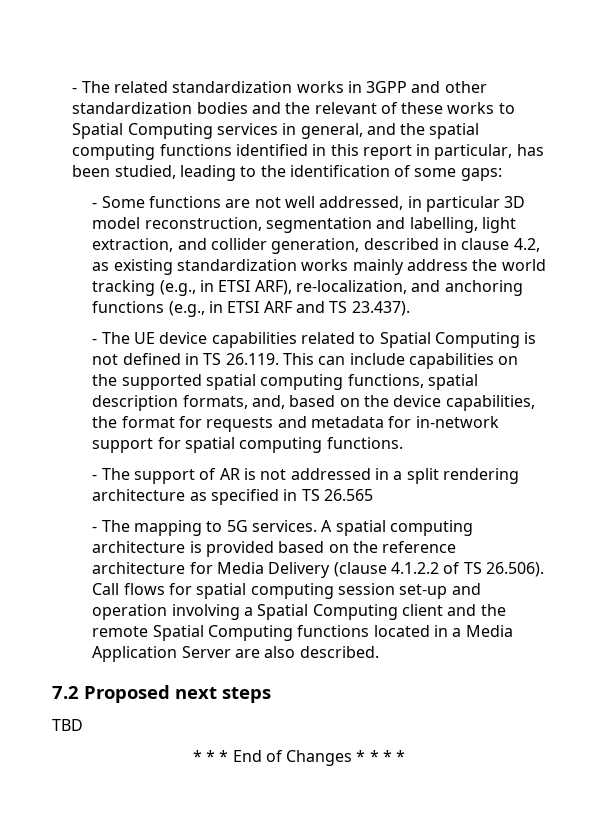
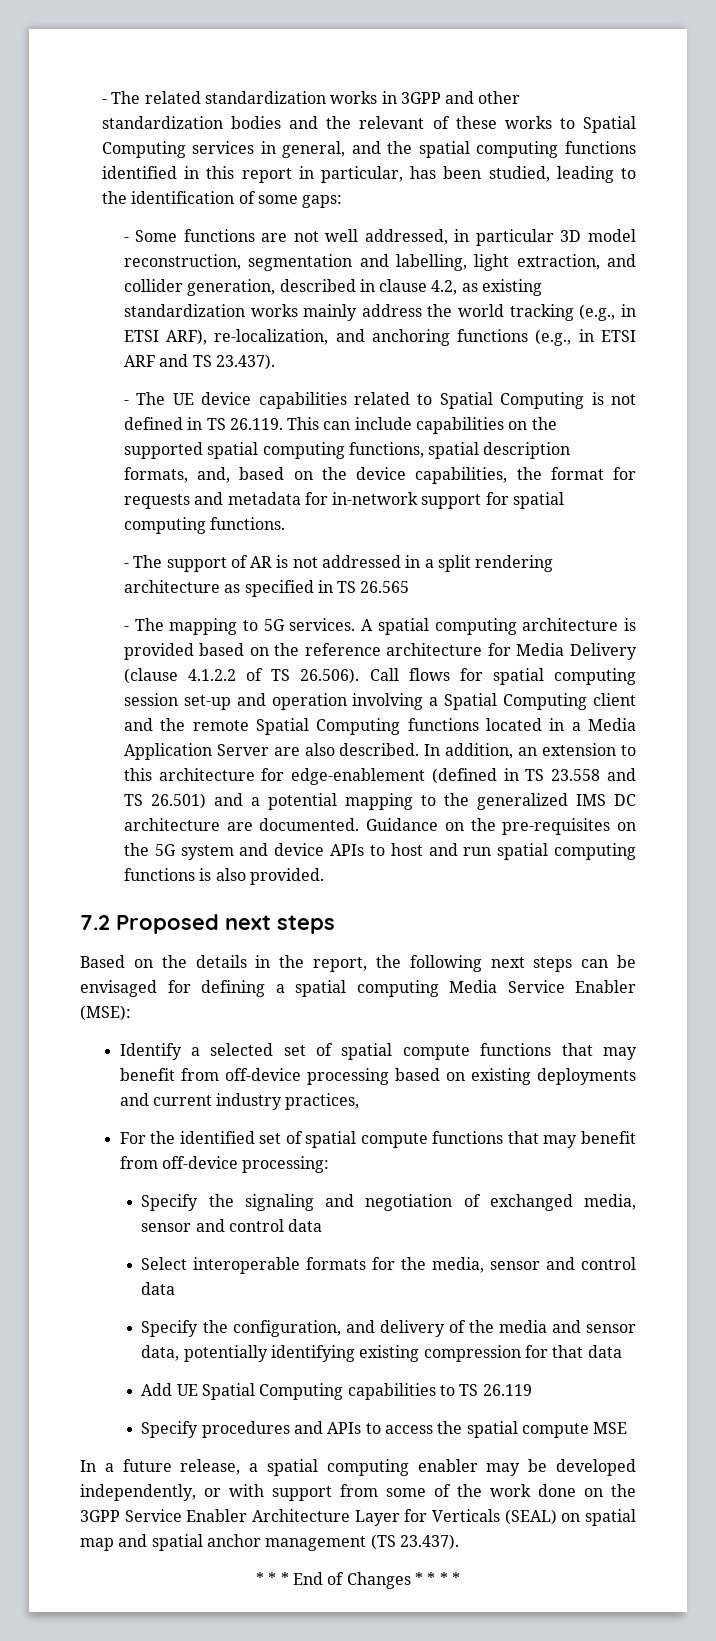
- A spatial computing architecture is provided based on the reference architecture for Media Delivery (clause 4.1.2.2 of TS 26.506). Call flows for spatial computing session set-up and operation involving a Spatial Computing client and the remote Spatial Computing functions located in a Media Application Server are also described.
+ A spatial computing architecture is provided based on the reference architecture for Media Delivery (clause 4.1.2.2 of TS 26.506). Call flows for spatial computing session set-up and operation involving a Spatial Computing client and the remote Spatial Computing functions located in a Media Application Server are also described. In addition, an extension to this architecture for edge-enablement (defined in TS 23.558 and TS 26.501) and a potential mapping to the generalized IMS DC architecture are documented. Guidance on the pre-requisites on the 5G system and device APIs to host and run spatial computing functions is also provided.
  7.2 Proposed next steps
- TBD
+ Based on the details in the report, the following next steps can be envisaged for defining a spatial computing Media Service Enabler (MSE):
+ Identify a selected set of spatial compute functions that may benefit from off-device processing based on existing deployments and current industry practices,
+ For the identified set of spatial compute functions that may benefit from off-device processing:
+ Specify the signaling and negotiation of exchanged media, sensor and control data
+ Select interoperable formats for the media, sensor and control data
+ Specify the configuration, and delivery of the media and sensor data, potentially identifying existing compression for that data
+ Add UE Spatial Computing capabilities to TS 26.119
+ Specify procedures and APIs to access the spatial compute MSE
+ In a future release, a spatial computing enabler may be developed independently, or with support from some of the work done on the 3GPP Service Enabler Architecture Layer for Verticals (SEAL) on spatial map and spatial anchor management (TS 23.437).

